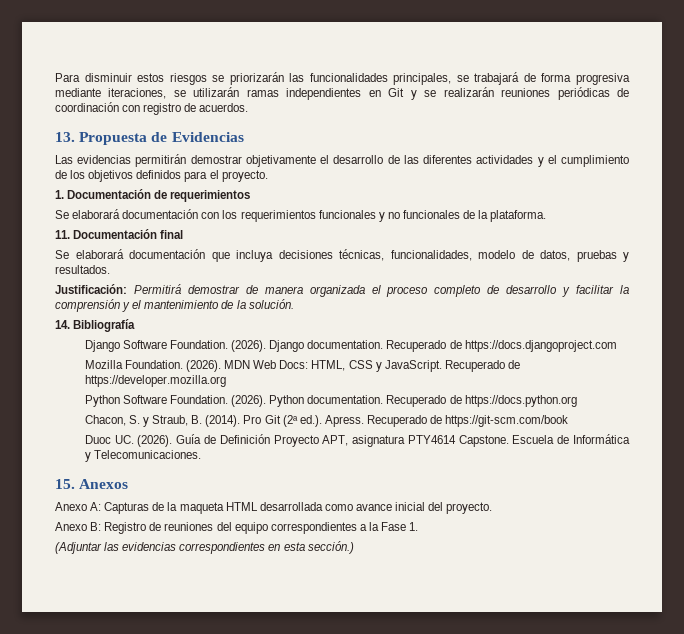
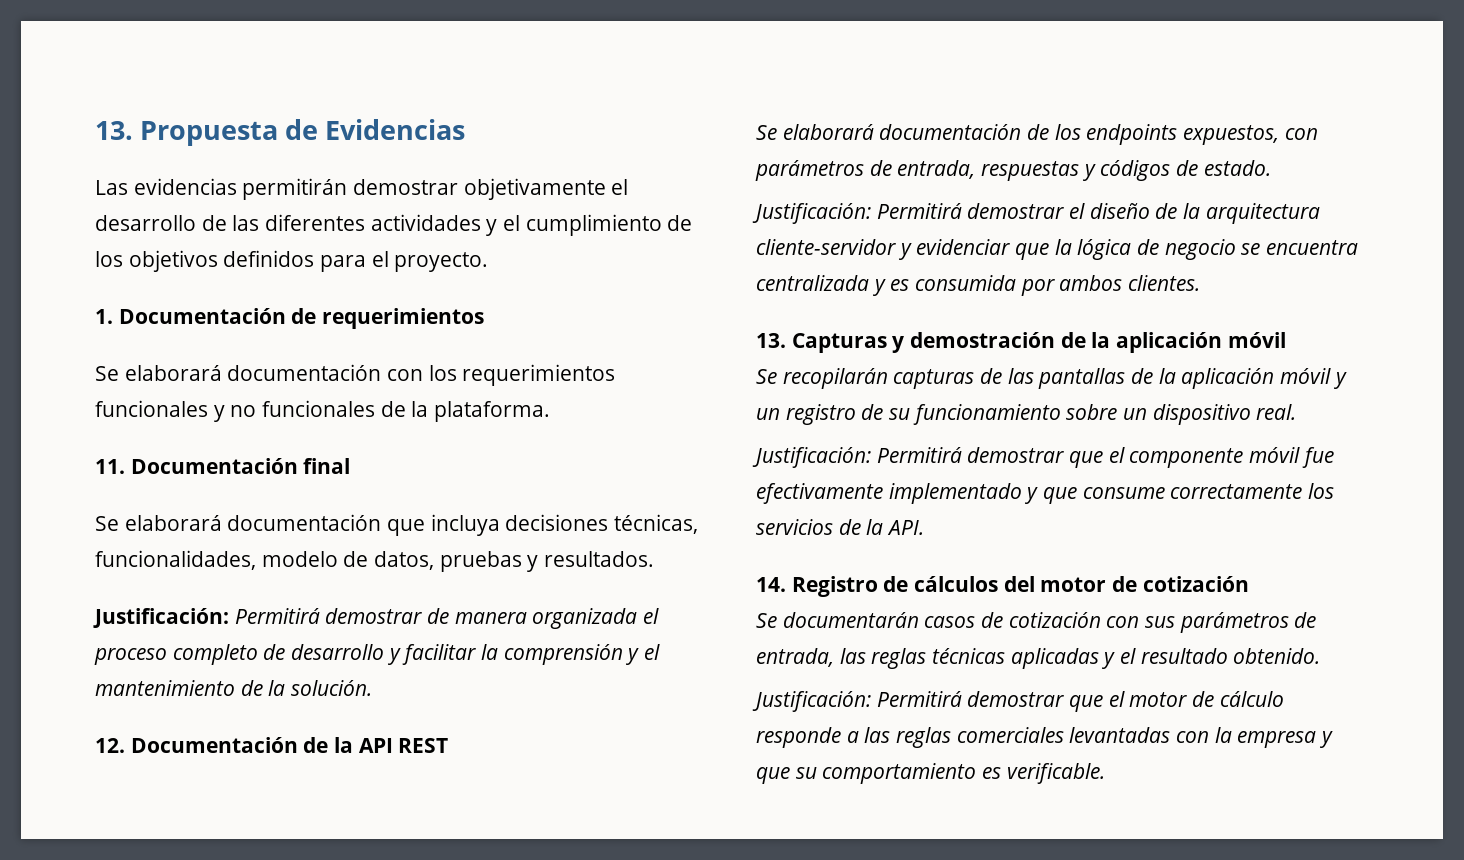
- Para disminuir estos riesgos se priorizarán las funcionalidades principales, se trabajará de forma progresiva mediante iteraciones, se utilizarán ramas independientes en Git y se realizarán reuniones periódicas de coordinación con registro de acuerdos.
- 14. Bibliografía
- Django Software Foundation. (2026). Django documentation. Recuperado de https://docs.djangoproject.com
- Mozilla Foundation. (2026). MDN Web Docs: HTML, CSS y JavaScript. Recuperado de https://developer.mozilla.org
- Python Software Foundation. (2026). Python documentation. Recuperado de https://docs.python.org
- Chacon, S. y Straub, B. (2014). Pro Git (2ª ed.). Apress. Recuperado de https://git-scm.com/book
- Duoc UC. (2026). Guía de Definición Proyecto APT, asignatura PTY4614 Capstone. Escuela de Informática y Telecomunicaciones.
- 15. Anexos
- Anexo A: Capturas de la maqueta HTML desarrollada como avance inicial del proyecto.
- Anexo B: Registro de reuniones del equipo correspondientes a la Fase 1.
- (Adjuntar las evidencias correspondientes en esta sección.)
+ 12. Documentación de la API REST
+ Se elaborará documentación de los endpoints expuestos, con parámetros de entrada, respuestas y códigos de estado.
+ Justificación: Permitirá demostrar el diseño de la arquitectura cliente-servidor y evidenciar que la lógica de negocio se encuentra centralizada y es consumida por ambos clientes.
+ 13. Capturas y demostración de la aplicación móvil
+ Se recopilarán capturas de las pantallas de la aplicación móvil y un registro de su funcionamiento sobre un dispositivo real.
+ Justificación: Permitirá demostrar que el componente móvil fue efectivamente implementado y que consume correctamente los servicios de la API.
+ 14. Registro de cálculos del motor de cotización
+ Se documentarán casos de cotización con sus parámetros de entrada, las reglas técnicas aplicadas y el resultado obtenido.
+ Justificación: Permitirá demostrar que el motor de cálculo responde a las reglas comerciales levantadas con la empresa y que su comportamiento es verificable.

